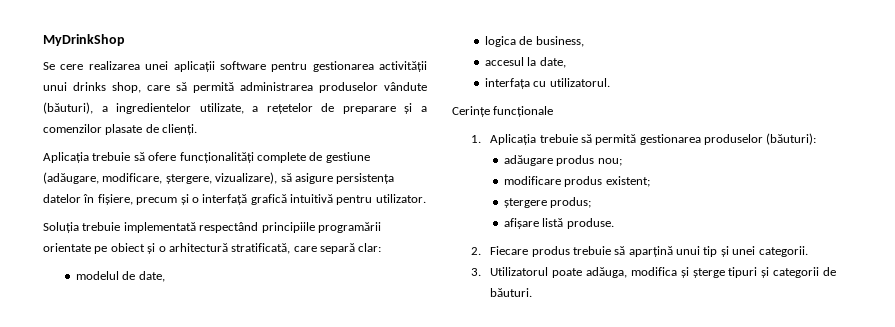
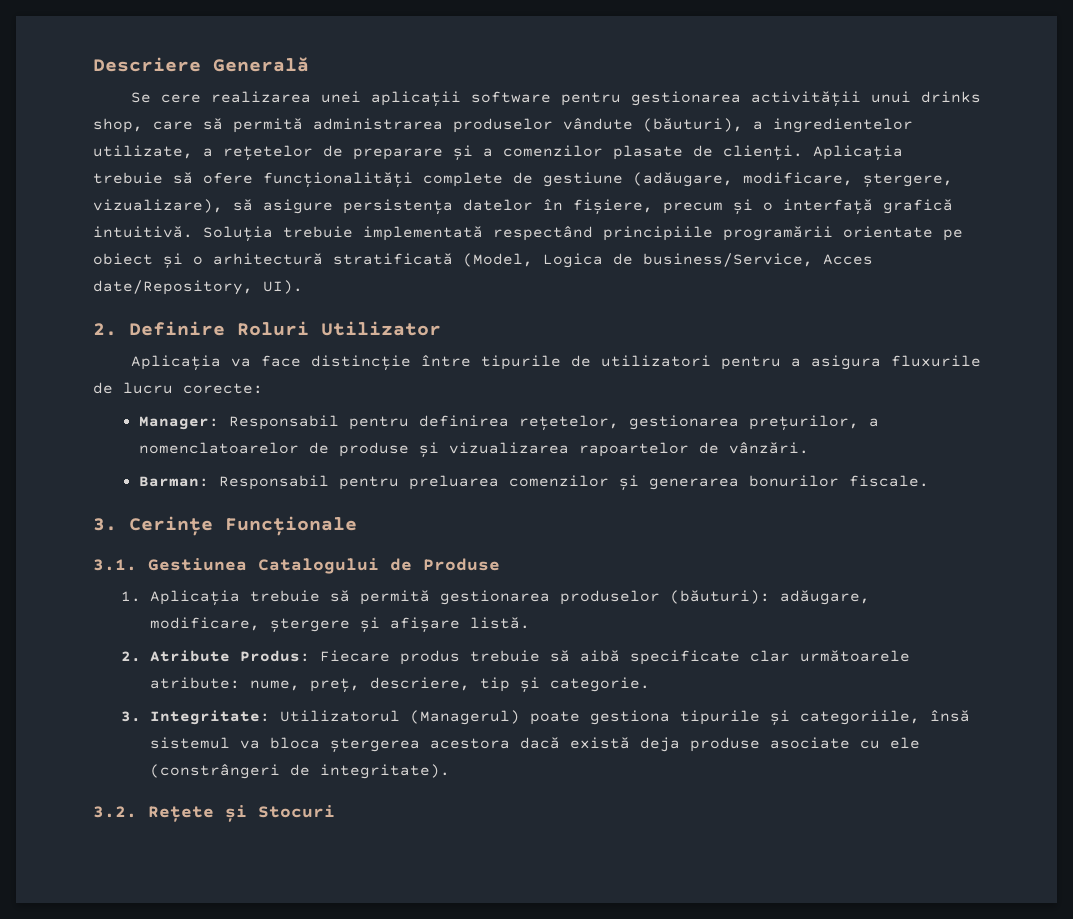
- MyDrinkShop
+ Descriere Generală
- Se cere realizarea unei aplicații software pentru gestionarea activității unui drinks shop, care să permită administrarea produselor vândute (băuturi), a ingredientelor utilizate, a rețetelor de preparare și a comenzilor plasate de clienți.
- Aplicația trebuie să ofere funcționalități complete de gestiune (adăugare, modificare, ștergere, vizualizare), să asigure persistența datelor în fișiere, precum și o interfață grafică intuitivă pentru utilizator.
- Soluția trebuie implementată respectând principiile programării orientate pe obiect și o arhitectură stratificată, care separă clar:
- modelul de date,
- logica de business,
- accesul la date,
- interfața cu utilizatorul.
- Cerințe funcționale
+ Se cere realizarea unei aplicații software pentru gestionarea activității unui drinks shop, care să permită administrarea produselor vândute (băuturi), a ingredientelor utilizate, a rețetelor de preparare și a comenzilor plasate de clienți. Aplicația trebuie să ofere funcționalități complete de gestiune (adăugare, modificare, ștergere, vizualizare), să asigure persistența datelor în fișiere, precum și o interfață grafică intuitivă. Soluția trebuie implementată respectând principiile programării orientate pe obiect și o arhitectură stratificată (Model, Logica de business/Service, Acces date/Repository, UI).
+ 2. Definire Roluri Utilizator
+ Aplicația va face distincție între tipurile de utilizatori pentru a asigura fluxurile de lucru corecte:
+ Manager: Responsabil pentru definirea rețetelor, gestionarea prețurilor, a nomenclatoarelor de produse și vizualizarea rapoartelor de vânzări.
+ Barman: Responsabil pentru preluarea comenzilor și generarea bonurilor fiscale.
+ 3. Cerințe Funcționale
+ 3.1. Gestiunea Catalogului de Produse
- 1. Aplicația trebuie să permită gestionarea produselor (băuturi):
- adăugare produs nou;
- modificare produs existent;
- ștergere produs;
- afișare listă produse.
- 2. Fiecare produs trebuie să aparțină unui tip și unei categorii.
- 3. Utilizatorul poate adăuga, modifica și șterge tipuri și categorii de băuturi.
+ 1. Aplicația trebuie să permită gestionarea produselor (băuturi): adăugare, modificare, ștergere și afișare listă.
+ 2. Atribute Produs: Fiecare produs trebuie să aibă specificate clar următoarele atribute: nume, preț, descriere, tip și categorie.
+ 3. Integritate: Utilizatorul (Managerul) poate gestiona tipurile și categoriile, însă sistemul va bloca ștergerea acestora dacă există deja produse asociate cu ele (constrângeri de integritate).
+ 3.2. Rețete și Stocuri

